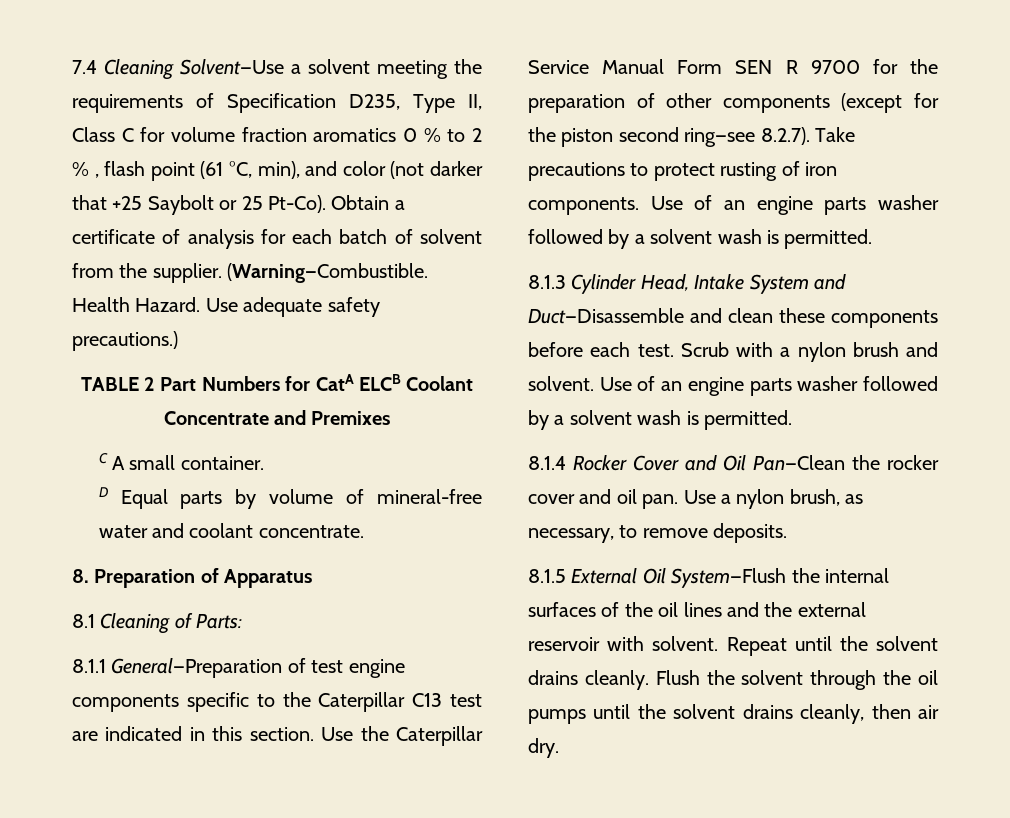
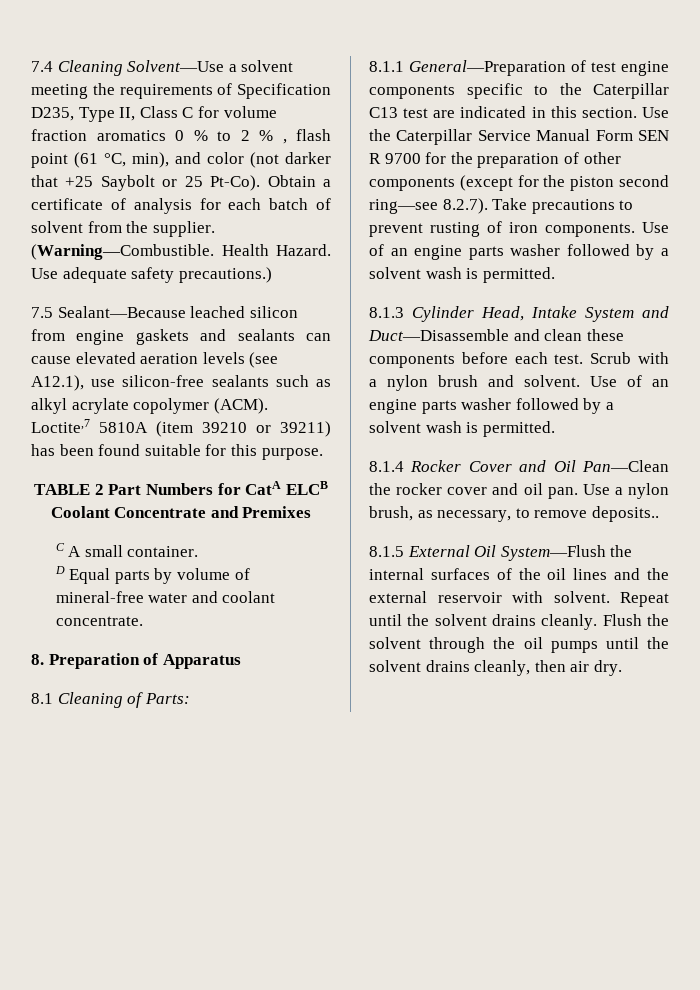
+ 7.5 Sealant—Because leached silicon from engine gaskets and sealants can cause elevated aeration levels (see A12.1), use silicon-free sealants such as alkyl acrylate copolymer (ACM). Loctite,7 5810A (item 39210 or 39211) has been found suitable for this purpose.
- Use the Caterpillar Service Manual Form SEN R 9700 for the preparation of other components (except for the piston second ring—see 8.2.7). Take precautions to protect rusting of iron components.
+ Use the Caterpillar Service Manual Form SEN R 9700 for the preparation of other components (except for the piston second ring—see 8.2.7). Take precautions to prevent rusting of iron components.
- Use a nylon brush, as necessary, to remove deposits.
+ Use a nylon brush, as necessary, to remove deposits..

